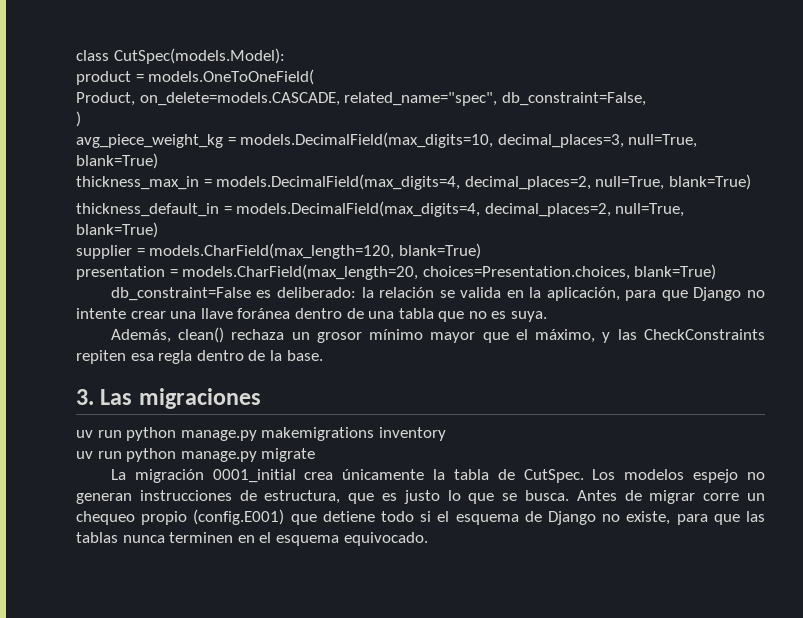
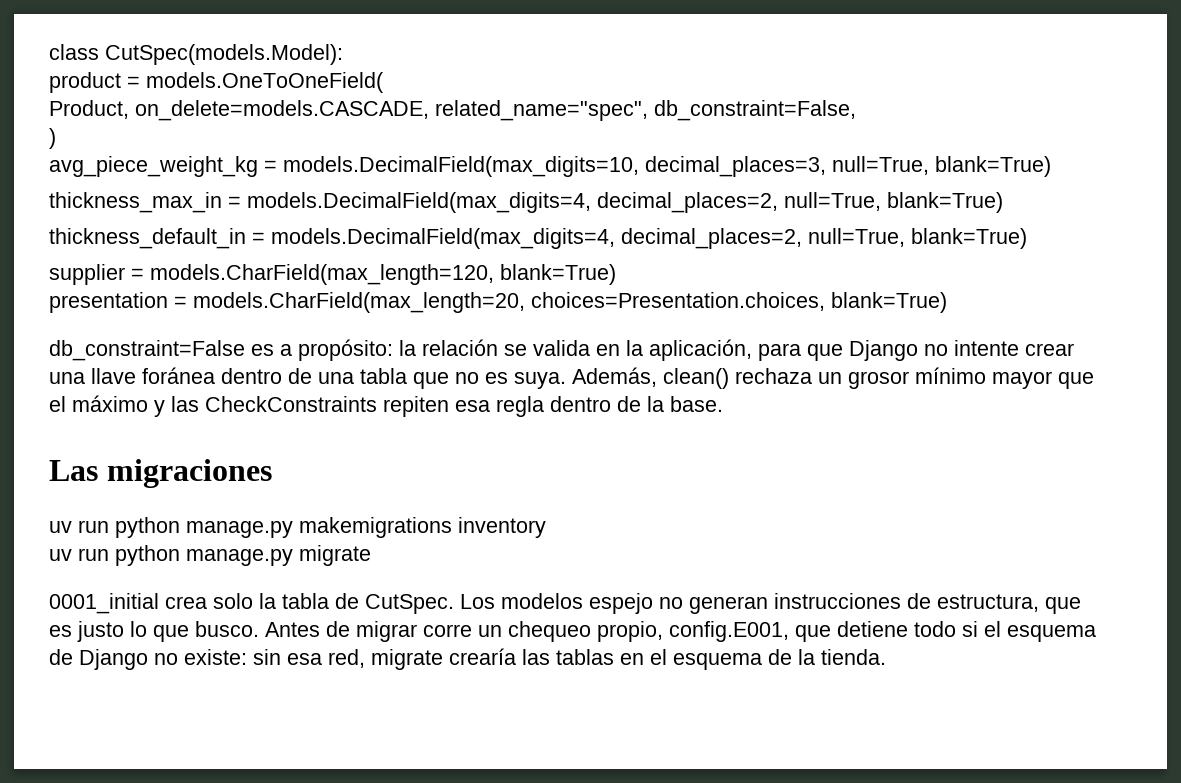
- db_constraint=False es deliberado: la relación se valida en la aplicación, para que Django no intente crear una llave foránea dentro de una tabla que no es suya.
- Además, clean() rechaza un grosor mínimo mayor que el máximo, y las CheckConstraints repiten esa regla dentro de la base.
+ db_constraint=False es a propósito: la relación se valida en la aplicación, para que Django no intente crear una llave foránea dentro de una tabla que no es suya. Además, clean() rechaza un grosor mínimo mayor que el máximo y las CheckConstraints repiten esa regla dentro de la base.
- 3. Las migraciones
+ Las migraciones
- La migración 0001_initial crea únicamente la tabla de CutSpec.
+ 0001_initial crea solo la tabla de CutSpec.
- Los modelos espejo no generan instrucciones de estructura, que es justo lo que se busca.
+ Los modelos espejo no generan instrucciones de estructura, que es justo lo que busco.
- Antes de migrar corre un chequeo propio (config.E001) que detiene todo si el esquema de Django no existe, para que las tablas nunca terminen en el esquema equivocado.
+ Antes de migrar corre un chequeo propio, config.E001, que detiene todo si el esquema de Django no existe: sin esa red, migrate crearía las tablas en el esquema de la tienda.

